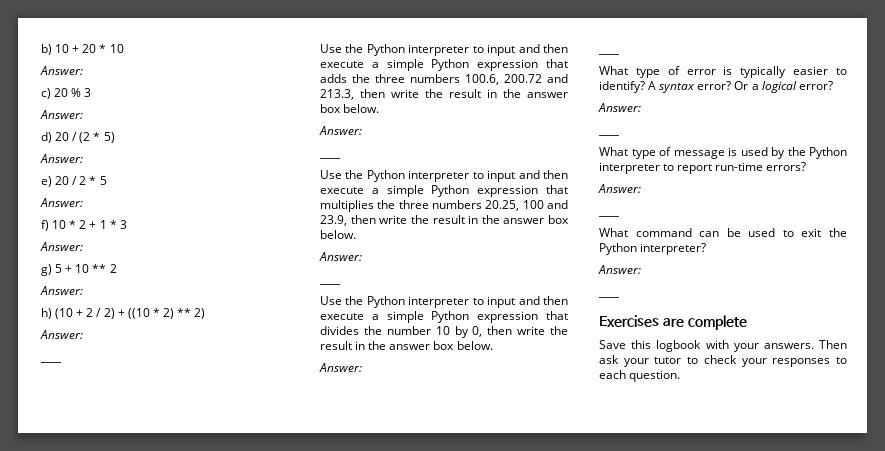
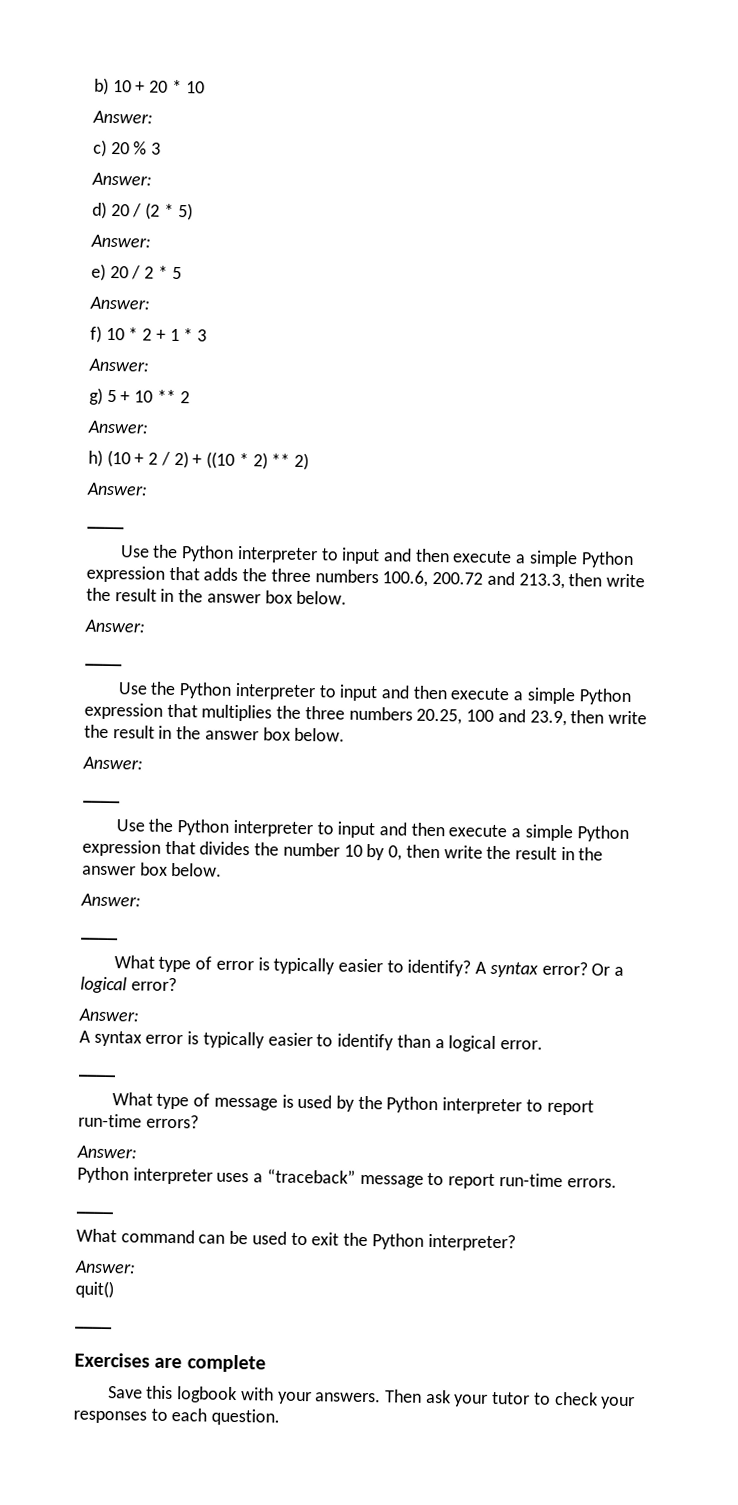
+ A syntax error is typically easier to identify than a logical error.
+ Python interpreter uses a “traceback” message to report run-time errors.
+ quit()

